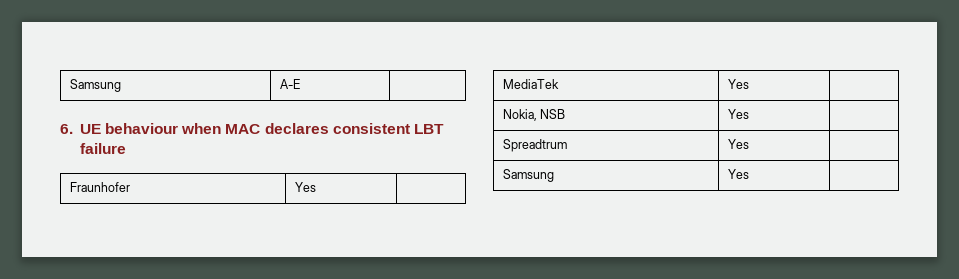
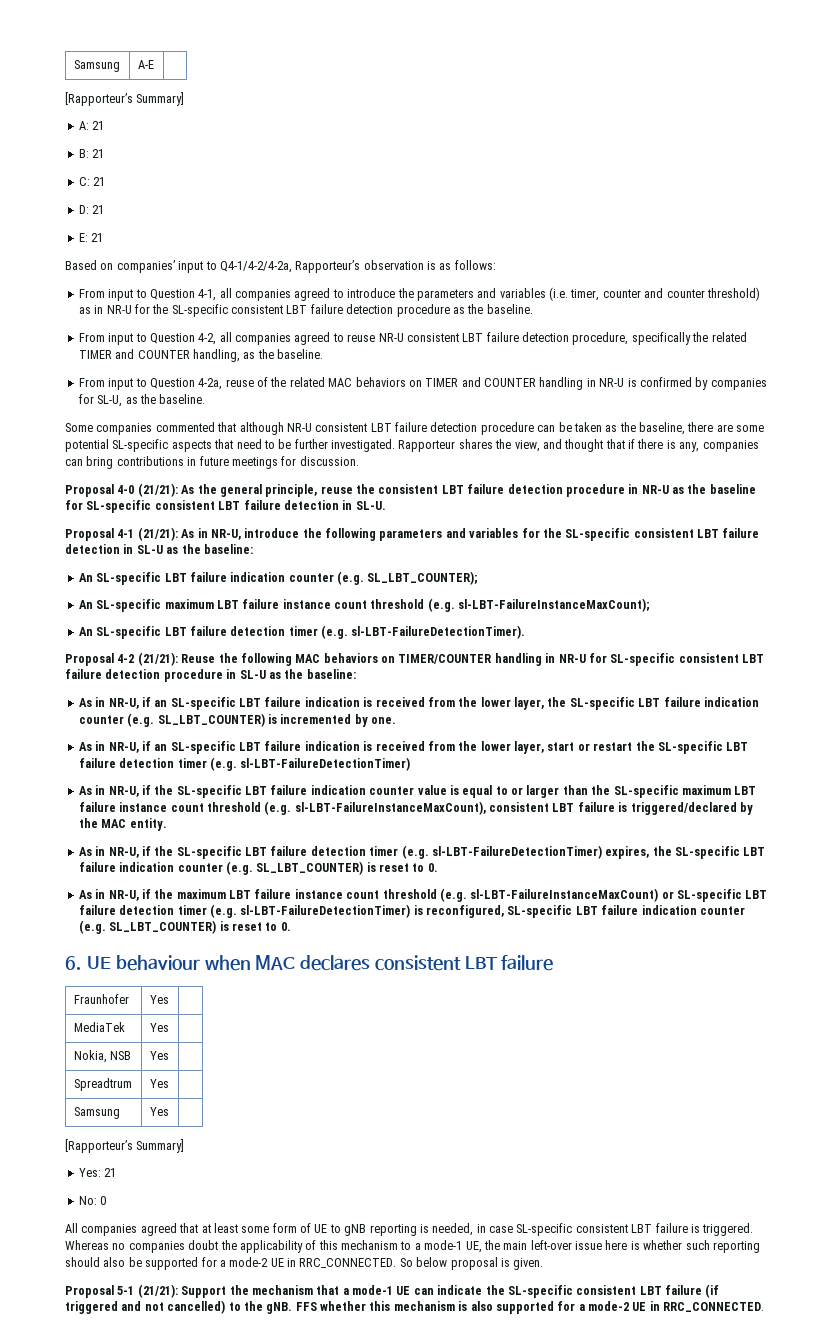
  Samsung | A-E |
+ [Rapporteur’s Summary]
+ A: 21
+ B: 21
+ C: 21
+ D: 21
+ E: 21
+ Based on companies’ input to Q4-1/4-2/4-2a, Rapporteur’s observation is as follows:
+ From input to Question 4-1, all companies agreed to introduce the parameters and variables (i.e. timer, counter and counter threshold) as in NR-U for the SL-specific consistent LBT failure detection procedure as the baseline.
+ From input to Question 4-2, all companies agreed to reuse NR-U consistent LBT failure detection procedure, specifically the related TIMER and COUNTER handling, as the baseline.
+ From input to Question 4-2a, reuse of the related MAC behaviors on TIMER and COUNTER handling in NR-U is confirmed by companies for SL-U, as the baseline.
+ Some companies commented that although NR-U consistent LBT failure detection procedure can be taken as the baseline, there are some potential SL-specific aspects that need to be further investigated. Rapporteur shares the view, and thought that if there is any, companies can bring contributions in future meetings for discussion.
+ Proposal 4-0 (21/21): As the general principle, reuse the consistent LBT failure detection procedure in NR-U as the baseline for SL-specific consistent LBT failure detection in SL-U.
+ Proposal 4-1 (21/21): As in NR-U, introduce the following parameters and variables for the SL-specific consistent LBT failure detection in SL-U as the baseline:
+ An SL-specific LBT failure indication counter (e.g. SL_LBT_COUNTER);
+ An SL-specific maximum LBT failure instance count threshold (e.g. sl-LBT-FailureInstanceMaxCount);
+ An SL-specific LBT failure detection timer (e.g. sl-LBT-FailureDetectionTimer).
+ Proposal 4-2 (21/21): Reuse the following MAC behaviors on TIMER/COUNTER handling in NR-U for SL-specific consistent LBT failure detection procedure in SL-U as the baseline:
+ As in NR-U, if an SL-specific LBT failure indication is received from the lower layer, the SL-specific LBT failure indication counter (e.g. SL_LBT_COUNTER) is incremented by one.
+ As in NR-U, if an SL-specific LBT failure indication is received from the lower layer, start or restart the SL-specific LBT failure detection timer (e.g. sl-LBT-FailureDetectionTimer)
+ As in NR-U, if the SL-specific LBT failure indication counter value is equal to or larger than the SL-specific maximum LBT failure instance count threshold (e.g. sl-LBT-FailureInstanceMaxCount), consistent LBT failure is triggered/declared by the MAC entity.
+ As in NR-U, if the SL-specific LBT failure detection timer (e.g. sl-LBT-FailureDetectionTimer) expires, the SL-specific LBT failure indication counter (e.g. SL_LBT_COUNTER) is reset to 0.
+ As in NR-U, if the maximum LBT failure instance count threshold (e.g. sl-LBT-FailureInstanceMaxCount) or SL-specific LBT failure detection timer (e.g. sl-LBT-FailureDetectionTimer) is reconfigured, SL-specific LBT failure indication counter (e.g. SL_LBT_COUNTER) is reset to 0.
  Samsung | Yes |
+ [Rapporteur’s Summary]
+ Yes: 21
+ No: 0
+ All companies agreed that at least some form of UE to gNB reporting is needed, in case SL-specific consistent LBT failure is triggered. Whereas no companies doubt the applicability of this mechanism to a mode-1 UE, the main left-over issue here is whether such reporting should also be supported for a mode-2 UE in RRC_CONNECTED. So below proposal is given.
+ Proposal 5-1 (21/21): Support the mechanism that a mode-1 UE can indicate the SL-specific consistent LBT failure (if triggered and not cancelled) to the gNB. FFS whether this mechanism is also supported for a mode-2 UE in RRC_CONNECTED.

